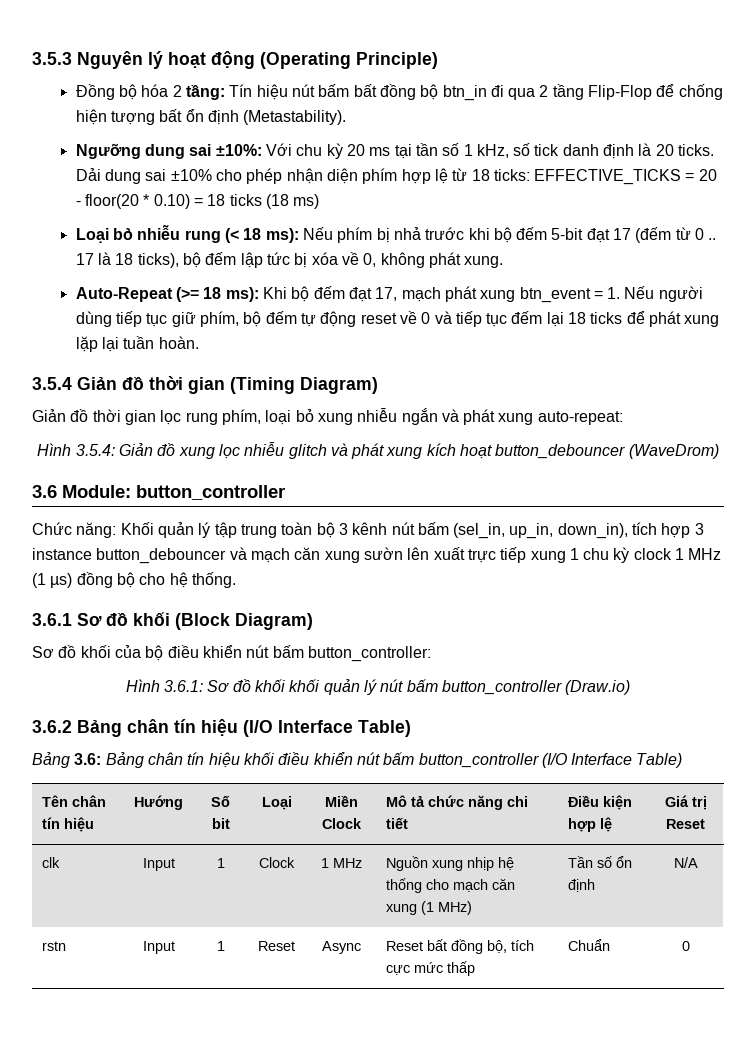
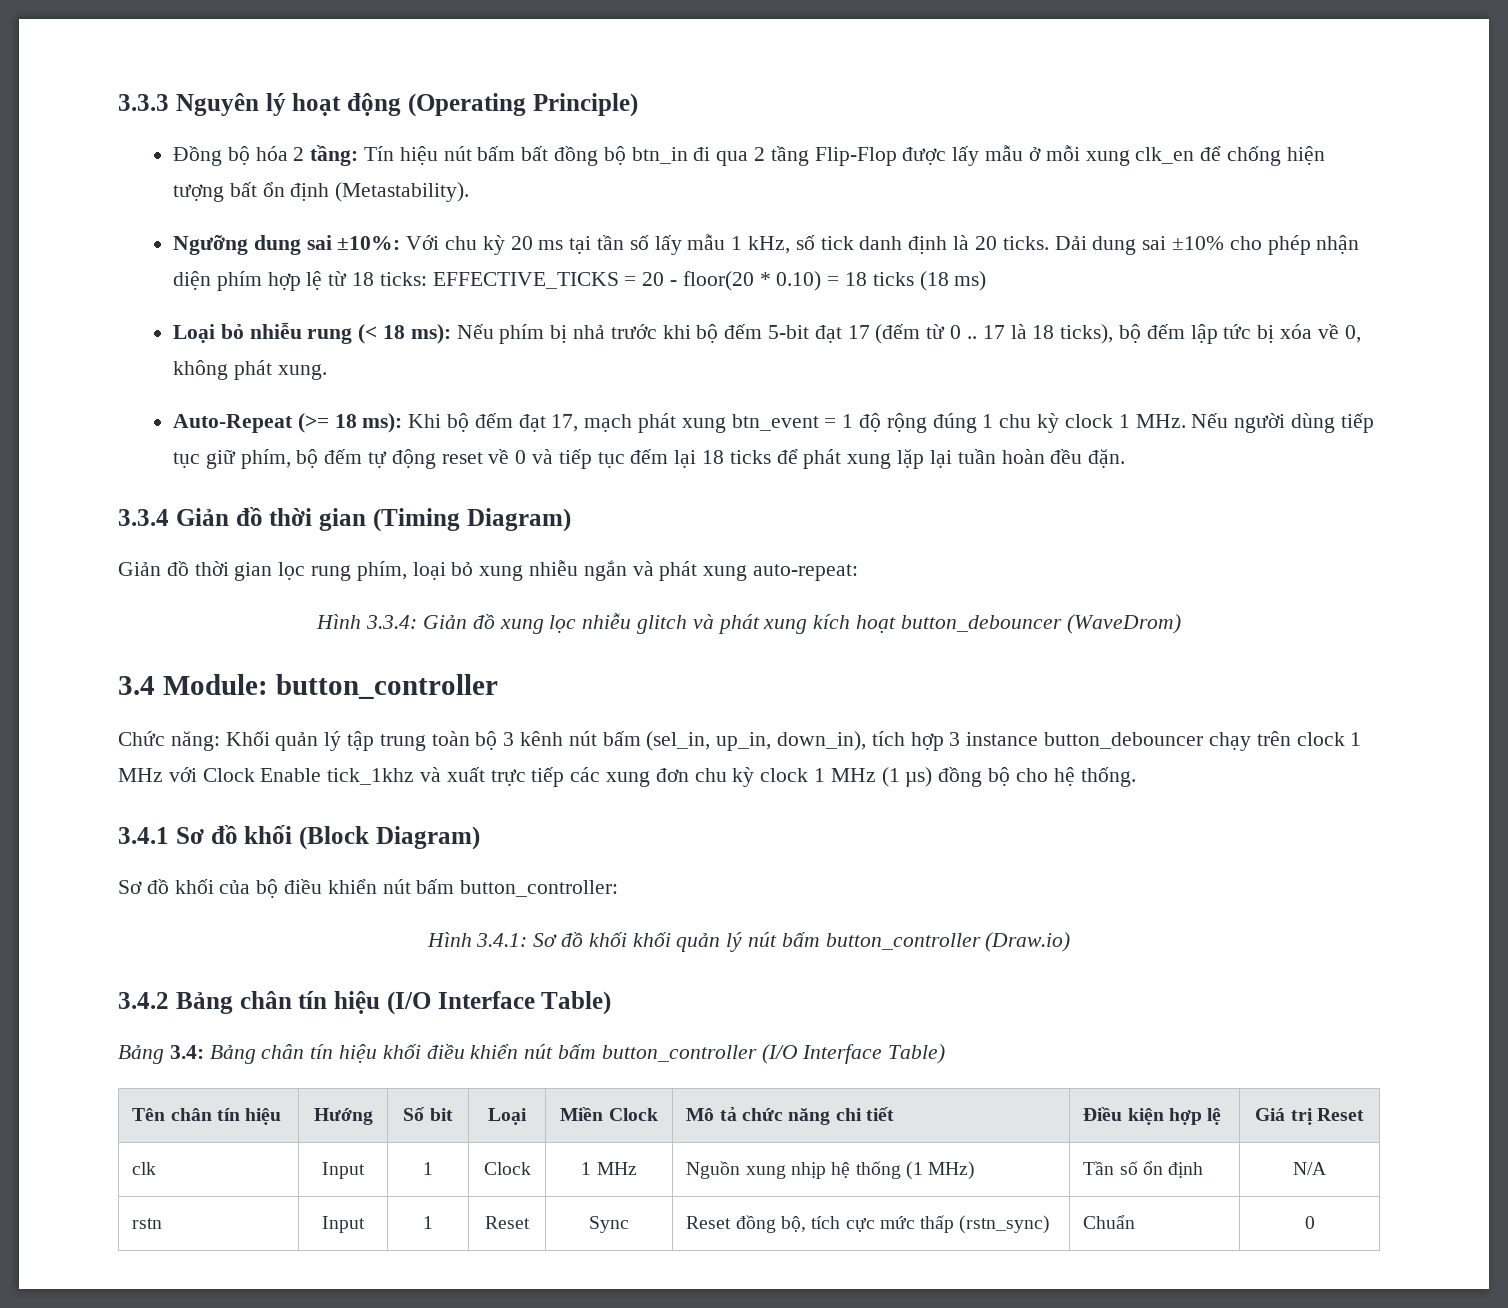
- 3.5.3 Nguyên lý hoạt động (Operating Principle)
+ 3.3.3 Nguyên lý hoạt động (Operating Principle)
- Đồng bộ hóa 2 tầng: Tín hiệu nút bấm bất đồng bộ btn_in đi qua 2 tầng Flip-Flop để chống hiện tượng bất ổn định (Metastability).
+ Đồng bộ hóa 2 tầng: Tín hiệu nút bấm bất đồng bộ btn_in đi qua 2 tầng Flip-Flop được lấy mẫu ở mỗi xung clk_en để chống hiện tượng bất ổn định (Metastability).
- Ngưỡng dung sai ±10%: Với chu kỳ 20 ms tại tần số 1 kHz, số tick danh định là 20 ticks.
+ Ngưỡng dung sai ±10%: Với chu kỳ 20 ms tại tần số lấy mẫu 1 kHz, số tick danh định là 20 ticks.
- Auto-Repeat (>= 18 ms): Khi bộ đếm đạt 17, mạch phát xung btn_event = 1. Nếu người dùng tiếp tục giữ phím, bộ đếm tự động reset về 0 và tiếp tục đếm lại 18 ticks để phát xung lặp lại tuần hoàn.
- 3.5.4 Giản đồ thời gian (Timing Diagram)
+ Auto-Repeat (>= 18 ms): Khi bộ đếm đạt 17, mạch phát xung btn_event = 1 độ rộng đúng 1 chu kỳ clock 1 MHz. Nếu người dùng tiếp tục giữ phím, bộ đếm tự động reset về 0 và tiếp tục đếm lại 18 ticks để phát xung lặp lại tuần hoàn đều đặn.
+ 3.3.4 Giản đồ thời gian (Timing Diagram)
- Hình 3.5.4: Giản đồ xung lọc nhiễu glitch và phát xung kích hoạt button_debouncer (WaveDrom)
+ Hình 3.3.4: Giản đồ xung lọc nhiễu glitch và phát xung kích hoạt button_debouncer (WaveDrom)
- 3.6 Module: button_controller
+ 3.4 Module: button_controller
- Chức năng: Khối quản lý tập trung toàn bộ 3 kênh nút bấm (sel_in, up_in, down_in), tích hợp 3 instance button_debouncer và mạch căn xung sườn lên xuất trực tiếp xung 1 chu kỳ clock 1 MHz (1 µs) đồng bộ cho hệ thống.
+ Chức năng: Khối quản lý tập trung toàn bộ 3 kênh nút bấm (sel_in, up_in, down_in), tích hợp 3 instance button_debouncer chạy trên clock 1 MHz với Clock Enable tick_1khz và xuất trực tiếp các xung đơn chu kỳ clock 1 MHz (1 µs) đồng bộ cho hệ thống.
- 3.6.1 Sơ đồ khối (Block Diagram)
+ 3.4.1 Sơ đồ khối (Block Diagram)
- Hình 3.6.1: Sơ đồ khối khối quản lý nút bấm button_controller (Draw.io)
+ Hình 3.4.1: Sơ đồ khối khối quản lý nút bấm button_controller (Draw.io)
- 3.6.2 Bảng chân tín hiệu (I/O Interface Table)
+ 3.4.2 Bảng chân tín hiệu (I/O Interface Table)
- Bảng 3.6: Bảng chân tín hiệu khối điều khiển nút bấm button_controller (I/O Interface Table)
+ Bảng 3.4: Bảng chân tín hiệu khối điều khiển nút bấm button_controller (I/O Interface Table)
- clk | Input | 1 | Clock | 1 MHz | Nguồn xung nhịp hệ thống cho mạch căn xung (1 MHz) | Tần số ổn định | N/A
+ clk | Input | 1 | Clock | 1 MHz | Nguồn xung nhịp hệ thống (1 MHz) | Tần số ổn định | N/A
- rstn | Input | 1 | Reset | Async | Reset bất đồng bộ, tích cực mức thấp | Chuẩn | 0
+ rstn | Input | 1 | Reset | Sync | Reset đồng bộ, tích cực mức thấp (rstn_sync) | Chuẩn | 0

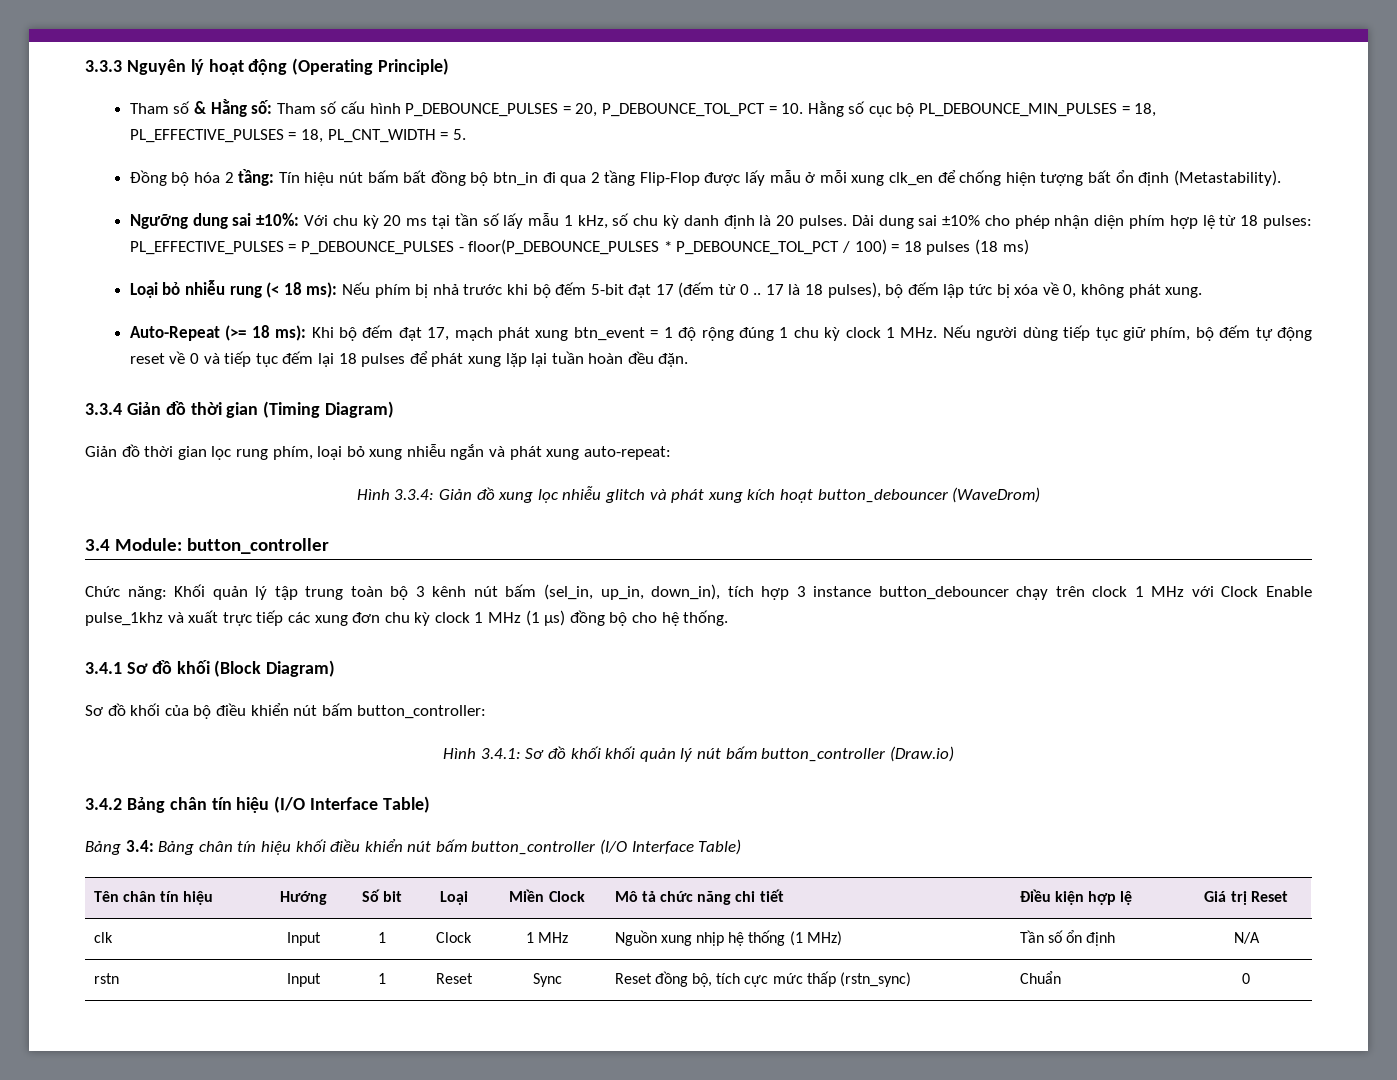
+ Tham số & Hằng số: Tham số cấu hình P_DEBOUNCE_PULSES = 20, P_DEBOUNCE_TOL_PCT = 10. Hằng số cục bộ PL_DEBOUNCE_MIN_PULSES = 18, PL_EFFECTIVE_PULSES = 18, PL_CNT_WIDTH = 5.
- Ngưỡng dung sai ±10%: Với chu kỳ 20 ms tại tần số lấy mẫu 1 kHz, số tick danh định là 20 ticks.
+ Ngưỡng dung sai ±10%: Với chu kỳ 20 ms tại tần số lấy mẫu 1 kHz, số chu kỳ danh định là 20 pulses.
- Dải dung sai ±10% cho phép nhận diện phím hợp lệ từ 18 ticks: EFFECTIVE_TICKS = 20 - floor(20 * 0.10) = 18 ticks (18 ms)
+ Dải dung sai ±10% cho phép nhận diện phím hợp lệ từ 18 pulses: PL_EFFECTIVE_PULSES = P_DEBOUNCE_PULSES - floor(P_DEBOUNCE_PULSES * P_DEBOUNCE_TOL_PCT / 100) = 18 pulses (18 ms)
- 17 là 18 ticks), bộ đếm lập tức bị xóa về 0, không phát xung.
+ 17 là 18 pulses), bộ đếm lập tức bị xóa về 0, không phát xung.
- Auto-Repeat (>= 18 ms): Khi bộ đếm đạt 17, mạch phát xung btn_event = 1 độ rộng đúng 1 chu kỳ clock 1 MHz. Nếu người dùng tiếp tục giữ phím, bộ đếm tự động reset về 0 và tiếp tục đếm lại 18 ticks để phát xung lặp lại tuần hoàn đều đặn.
+ Auto-Repeat (>= 18 ms): Khi bộ đếm đạt 17, mạch phát xung btn_event = 1 độ rộng đúng 1 chu kỳ clock 1 MHz. Nếu người dùng tiếp tục giữ phím, bộ đếm tự động reset về 0 và tiếp tục đếm lại 18 pulses để phát xung lặp lại tuần hoàn đều đặn.
- Chức năng: Khối quản lý tập trung toàn bộ 3 kênh nút bấm (sel_in, up_in, down_in), tích hợp 3 instance button_debouncer chạy trên clock 1 MHz với Clock Enable tick_1khz và xuất trực tiếp các xung đơn chu kỳ clock 1 MHz (1 µs) đồng bộ cho hệ thống.
+ Chức năng: Khối quản lý tập trung toàn bộ 3 kênh nút bấm (sel_in, up_in, down_in), tích hợp 3 instance button_debouncer chạy trên clock 1 MHz với Clock Enable pulse_1khz và xuất trực tiếp các xung đơn chu kỳ clock 1 MHz (1 µs) đồng bộ cho hệ thống.

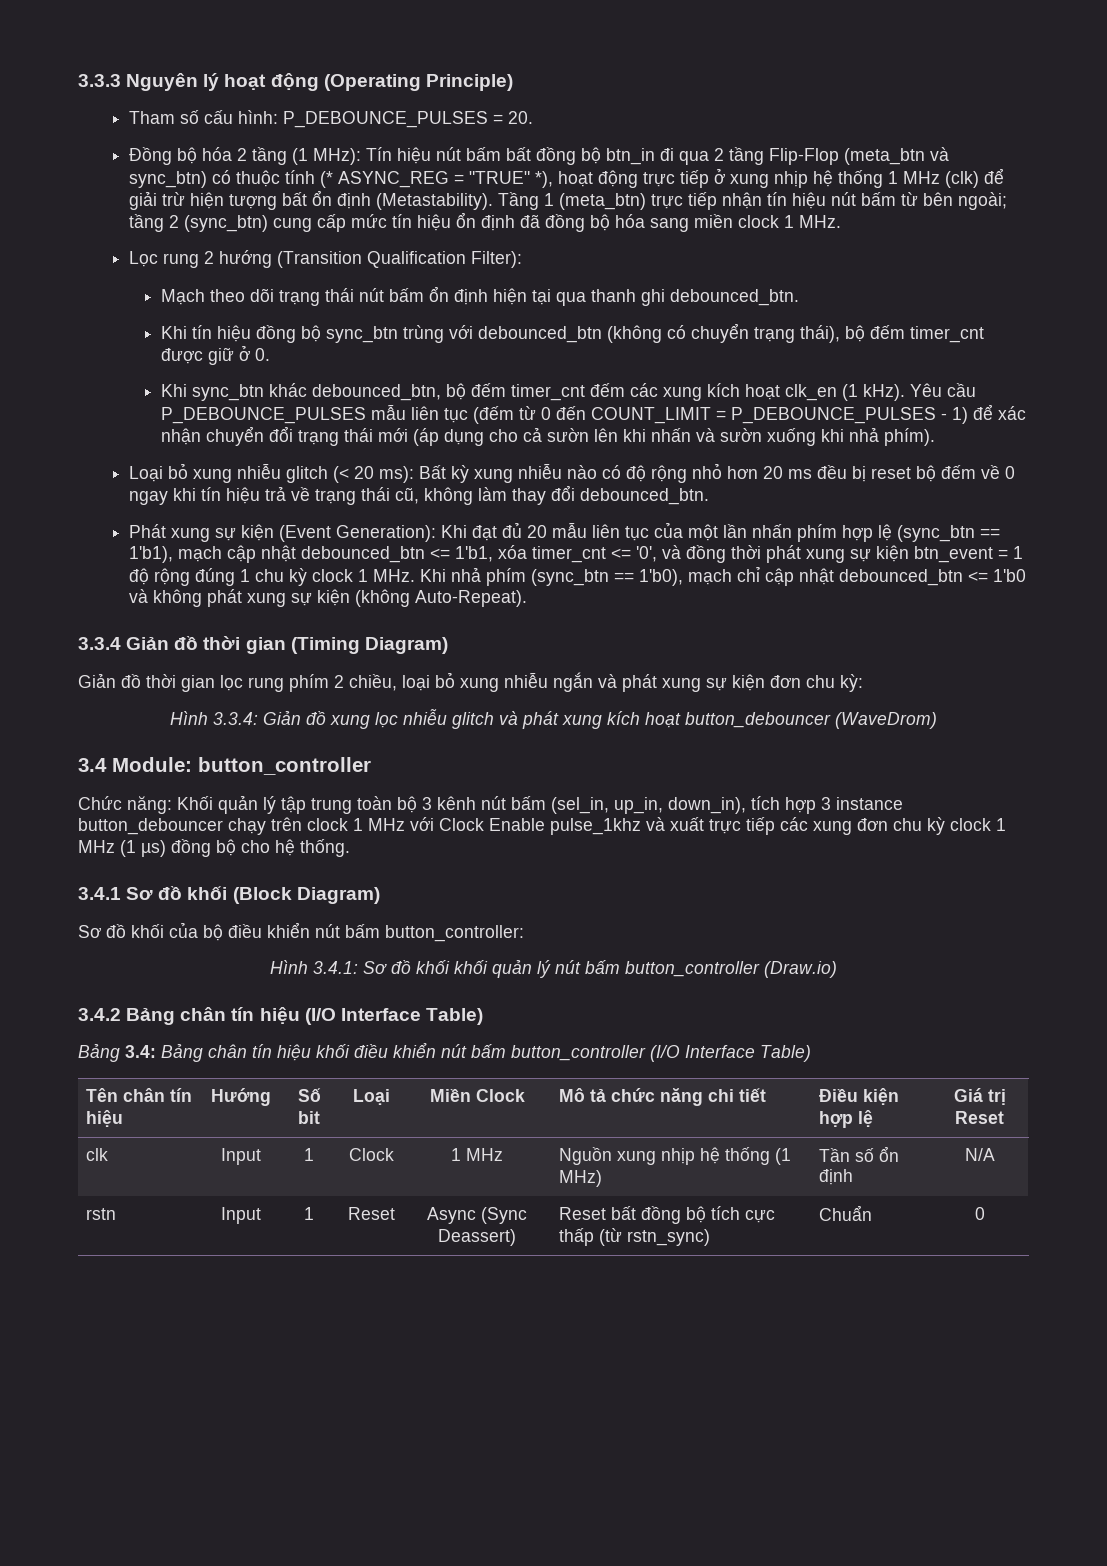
- Tham số & Hằng số: Tham số cấu hình P_DEBOUNCE_PULSES = 20, P_DEBOUNCE_TOL_PCT = 10. Hằng số cục bộ PL_DEBOUNCE_MIN_PULSES = 18, PL_EFFECTIVE_PULSES = 18, PL_CNT_WIDTH = 5.
+ Tham số cấu hình: P_DEBOUNCE_PULSES = 20.
- Đồng bộ hóa 2 tầng: Tín hiệu nút bấm bất đồng bộ btn_in đi qua 2 tầng Flip-Flop được lấy mẫu ở mỗi xung clk_en để chống hiện tượng bất ổn định (Metastability).
- Ngưỡng dung sai ±10%: Với chu kỳ 20 ms tại tần số lấy mẫu 1 kHz, số chu kỳ danh định là 20 pulses. Dải dung sai ±10% cho phép nhận diện phím hợp lệ từ 18 pulses: PL_EFFECTIVE_PULSES = P_DEBOUNCE_PULSES - floor(P_DEBOUNCE_PULSES * P_DEBOUNCE_TOL_PCT / 100) = 18 pulses (18 ms)
- Loại bỏ nhiễu rung (< 18 ms): Nếu phím bị nhả trước khi bộ đếm 5-bit đạt 17 (đếm từ 0 .. 17 là 18 pulses), bộ đếm lập tức bị xóa về 0, không phát xung.
- Auto-Repeat (>= 18 ms): Khi bộ đếm đạt 17, mạch phát xung btn_event = 1 độ rộng đúng 1 chu kỳ clock 1 MHz. Nếu người dùng tiếp tục giữ phím, bộ đếm tự động reset về 0 và tiếp tục đếm lại 18 pulses để phát xung lặp lại tuần hoàn đều đặn.
+ Đồng bộ hóa 2 tầng (1 MHz): Tín hiệu nút bấm bất đồng bộ btn_in đi qua 2 tầng Flip-Flop (meta_btn và sync_btn) có thuộc tính (* ASYNC_REG = "TRUE" *), hoạt động trực tiếp ở xung nhịp hệ thống 1 MHz (clk) để giải trừ hiện tượng bất ổn định (Metastability). Tầng 1 (meta_btn) trực tiếp nhận tín hiệu nút bấm từ bên ngoài; tầng 2 (sync_btn) cung cấp mức tín hiệu ổn định đã đồng bộ hóa sang miền clock 1 MHz.
+ Lọc rung 2 hướng (Transition Qualification Filter):
+ Mạch theo dõi trạng thái nút bấm ổn định hiện tại qua thanh ghi debounced_btn.
+ Khi tín hiệu đồng bộ sync_btn trùng với debounced_btn (không có chuyển trạng thái), bộ đếm timer_cnt được giữ ở 0.
+ Khi sync_btn khác debounced_btn, bộ đếm timer_cnt đếm các xung kích hoạt clk_en (1 kHz). Yêu cầu P_DEBOUNCE_PULSES mẫu liên tục (đếm từ 0 đến COUNT_LIMIT = P_DEBOUNCE_PULSES - 1) để xác nhận chuyển đổi trạng thái mới (áp dụng cho cả sườn lên khi nhấn và sườn xuống khi nhả phím).
+ Loại bỏ xung nhiễu glitch (< 20 ms): Bất kỳ xung nhiễu nào có độ rộng nhỏ hơn 20 ms đều bị reset bộ đếm về 0 ngay khi tín hiệu trả về trạng thái cũ, không làm thay đổi debounced_btn.
+ Phát xung sự kiện (Event Generation): Khi đạt đủ 20 mẫu liên tục của một lần nhấn phím hợp lệ (sync_btn == 1'b1), mạch cập nhật debounced_btn <= 1'b1, xóa timer_cnt <= '0', và đồng thời phát xung sự kiện btn_event = 1 độ rộng đúng 1 chu kỳ clock 1 MHz. Khi nhả phím (sync_btn == 1'b0), mạch chỉ cập nhật debounced_btn <= 1'b0 và không phát xung sự kiện (không Auto-Repeat).
- Giản đồ thời gian lọc rung phím, loại bỏ xung nhiễu ngắn và phát xung auto-repeat:
+ Giản đồ thời gian lọc rung phím 2 chiều, loại bỏ xung nhiễu ngắn và phát xung sự kiện đơn chu kỳ:
- rstn | Input | 1 | Reset | Sync | Reset đồng bộ, tích cực mức thấp (rstn_sync) | Chuẩn | 0
+ rstn | Input | 1 | Reset | Async (Sync Deassert) | Reset bất đồng bộ tích cực thấp (từ rstn_sync) | Chuẩn | 0

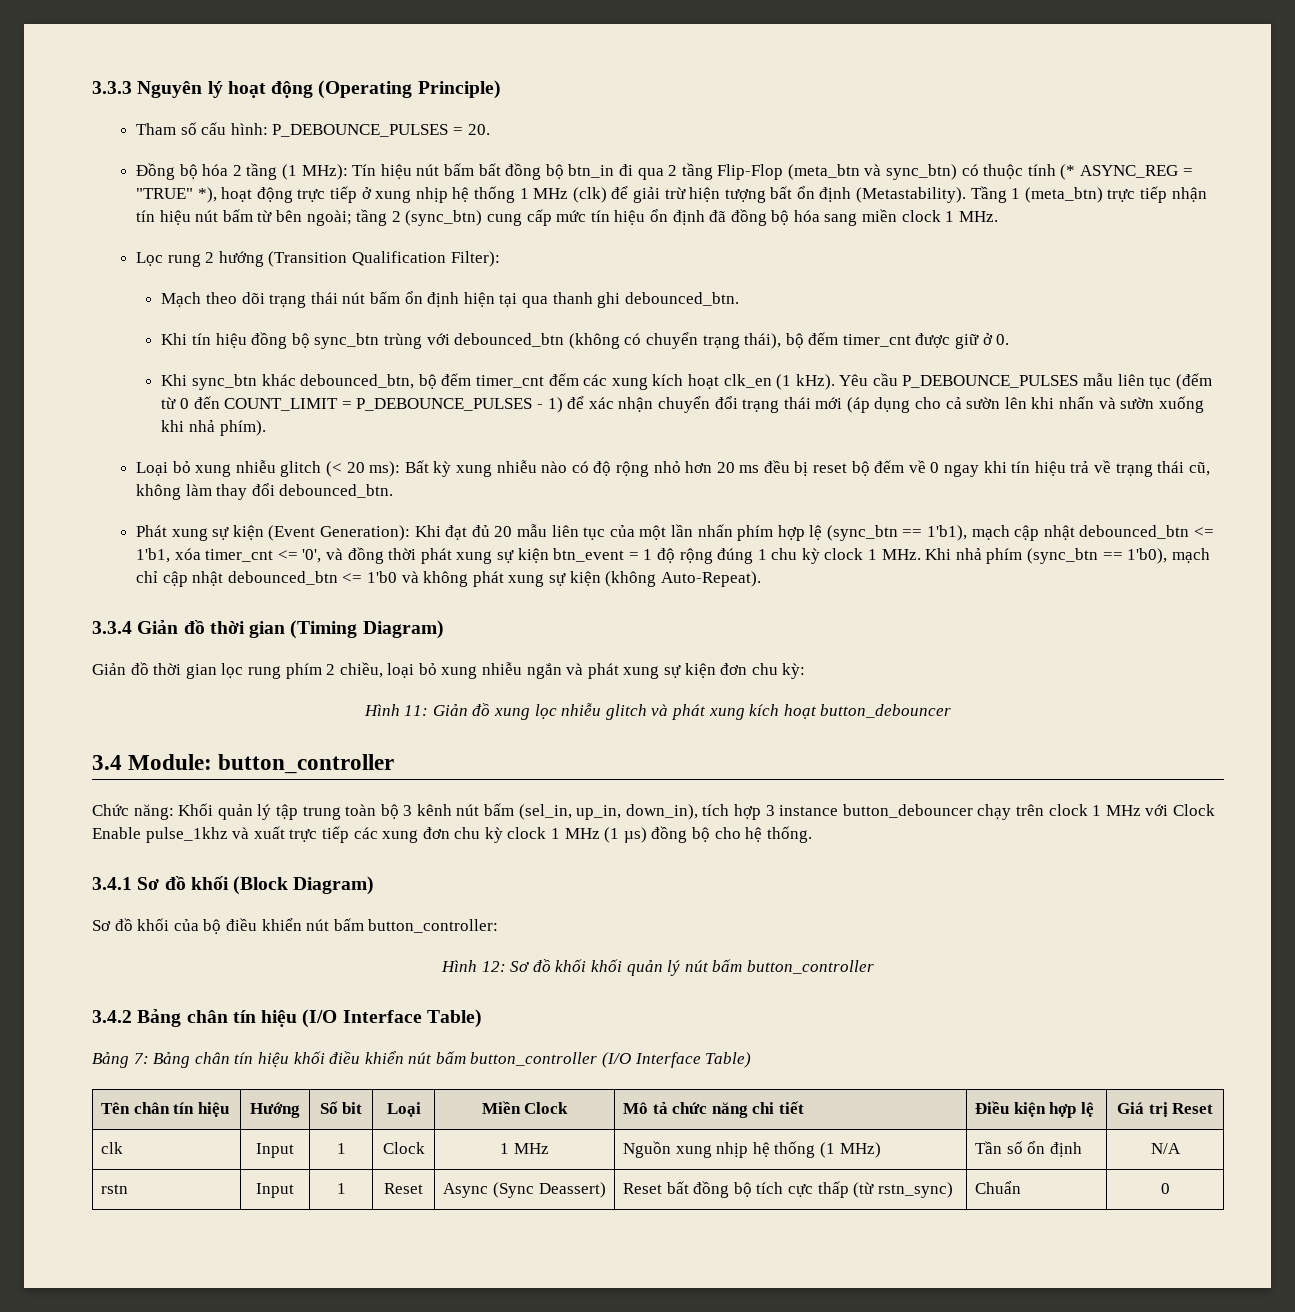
- Hình 3.3.4: Giản đồ xung lọc nhiễu glitch và phát xung kích hoạt button_debouncer (WaveDrom)
+ Hình 11: Giản đồ xung lọc nhiễu glitch và phát xung kích hoạt button_debouncer
- Hình 3.4.1: Sơ đồ khối khối quản lý nút bấm button_controller (Draw.io)
+ Hình 12: Sơ đồ khối khối quản lý nút bấm button_controller
- Bảng 3.4: Bảng chân tín hiệu khối điều khiển nút bấm button_controller (I/O Interface Table)
+ Bảng 7: Bảng chân tín hiệu khối điều khiển nút bấm button_controller (I/O Interface Table)

